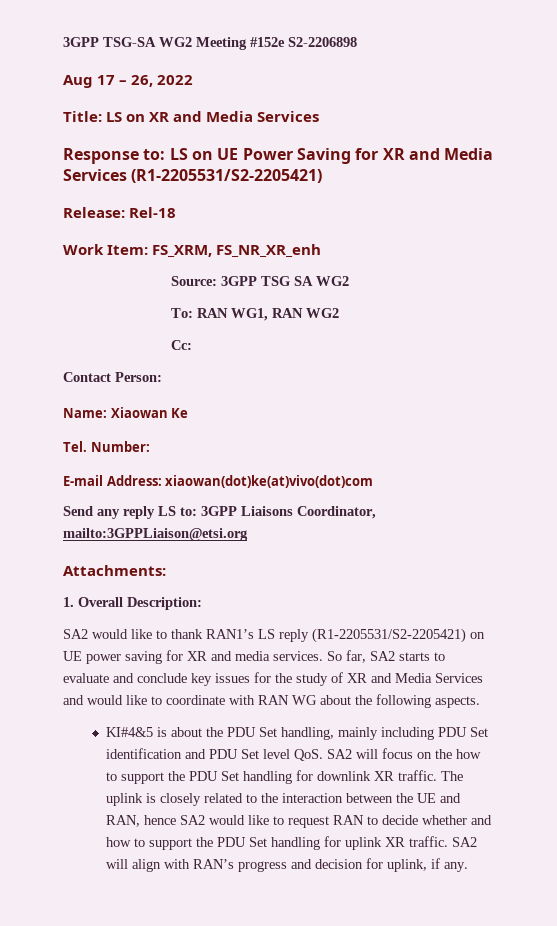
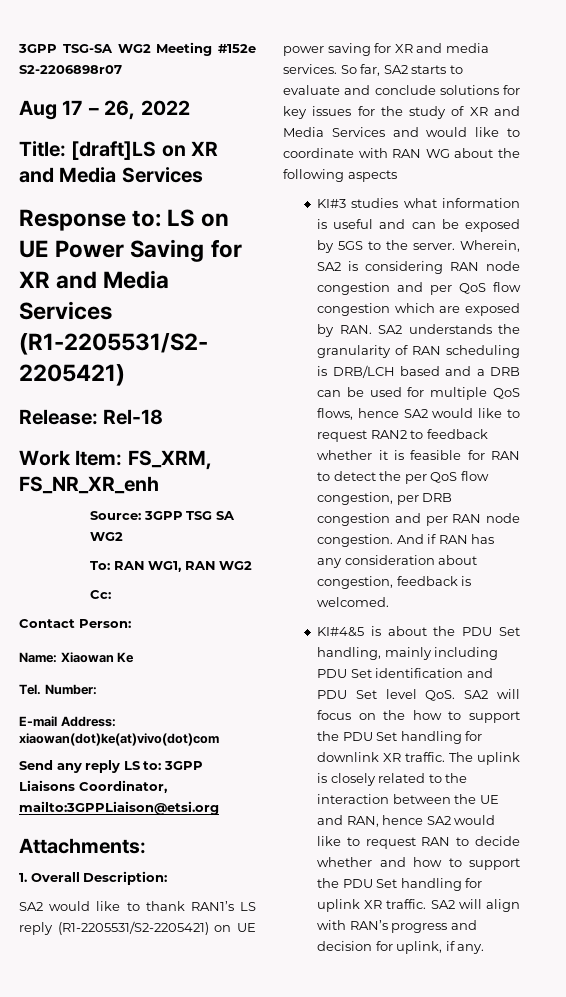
- 3GPP TSG-SA WG2 Meeting #152e S2-2206898
+ 3GPP TSG-SA WG2 Meeting #152e S2-2206898r07
- Title: LS on XR and Media Services
+ Title: [draft]LS on XR and Media Services
- So far, SA2 starts to evaluate and conclude key issues for the study of XR and Media Services and would like to coordinate with RAN WG about the following aspects.
+ So far, SA2 starts to evaluate and conclude solutions for key issues for the study of XR and Media Services and would like to coordinate with RAN WG about the following aspects
+ KI#3 studies what information is useful and can be exposed by 5GS to the server. Wherein, SA2 is considering RAN node congestion and per QoS flow congestion which are exposed by RAN. SA2 understands the granularity of RAN scheduling is DRB/LCH based and a DRB can be used for multiple QoS flows, hence SA2 would like to request RAN2 to feedback whether it is feasible for RAN to detect the per QoS flow congestion, per DRB congestion and per RAN node congestion. And if RAN has any consideration about congestion, feedback is welcomed.

